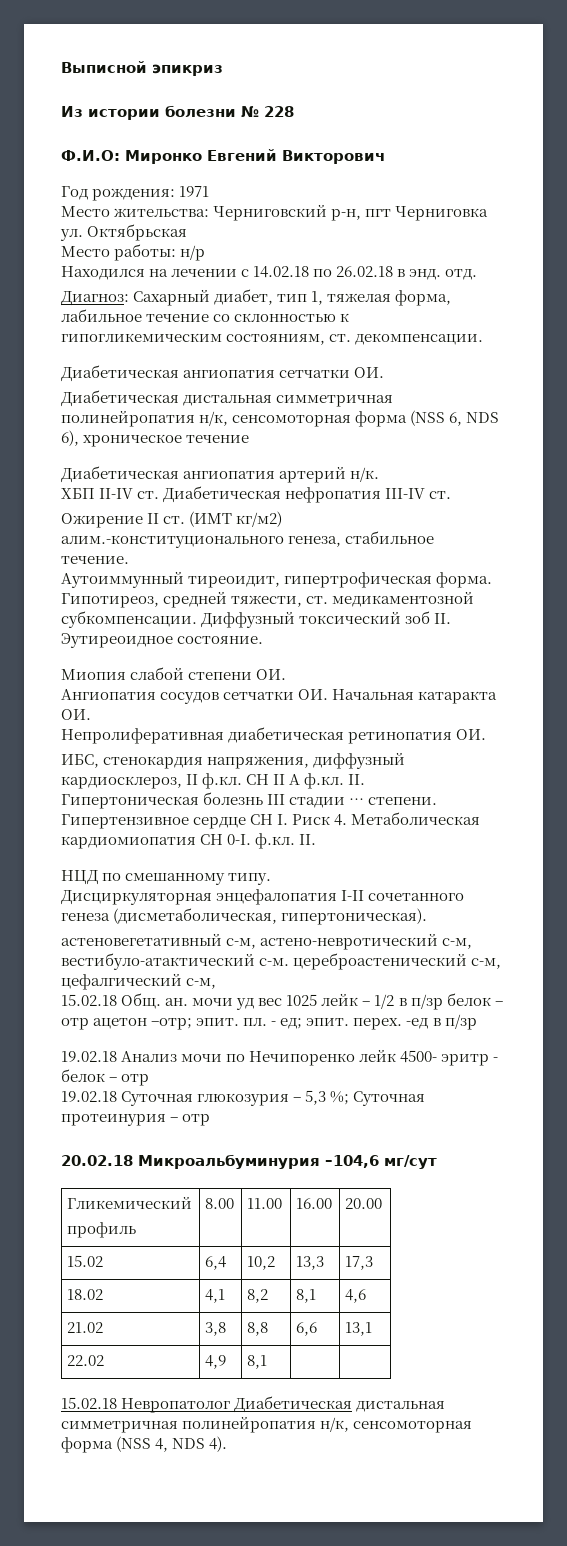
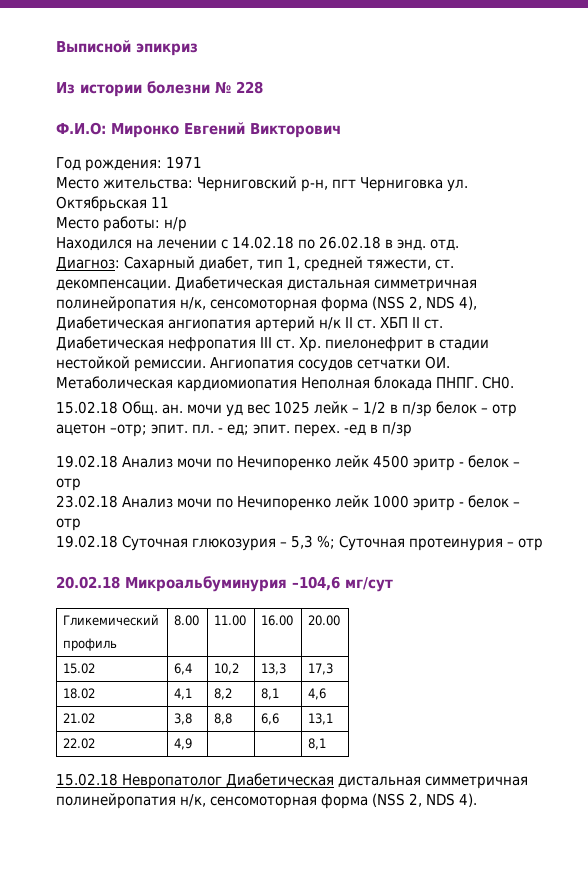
- Место жительства: Черниговский р-н, пгт Черниговка ул. Октябрьская
+ Место жительства: Черниговский р-н, пгт Черниговка ул. Октябрьская 11
- Диагноз: Сахарный диабет, тип 1, тяжелая форма, лабильное течение со склонностью к гипогликемическим состояниям, ст. декомпенсации.
- Диабетическая ангиопатия сетчатки ОИ.
- Диабетическая дистальная симметричная полинейропатия н/к, сенсомоторная форма (NSS 6, NDS 6), хроническое течение
- Диабетическая ангиопатия артерий н/к.
- ХБП II-IV ст. Диабетическая нефропатия III-IV ст.
- Ожирение II ст. (ИМТ кг/м2) алим.-конституционального генеза, стабильное течение.
- Аутоиммунный тиреоидит, гипертрофическая форма. Гипотиреоз, средней тяжести, ст. медикаментозной субкомпенсации. Диффузный токсический зоб II. Эутиреоидное состояние.
- Миопия слабой степени ОИ.
- Ангиопатия сосудов сетчатки ОИ. Начальная катаракта ОИ.
- Непролиферативная диабетическая ретинопатия ОИ.
- ИБС, стенокардия напряжения, диффузный кардиосклероз, II ф.кл. СН II А ф.кл. II. Гипертоническая болезнь III стадии … степени. Гипертензивное сердце СН I. Риск 4. Метаболическая кардиомиопатия СН 0-I. ф.кл. II.
- НЦД по смешанному типу.
- Дисциркуляторная энцефалопатия I-II сочетанного генеза (дисметаболическая, гипертоническая).
- астеновегетативный с-м, астено-невротический с-м, вестибуло-атактический с-м. цереброастенический с-м, цефалгический с-м,
+ Диагноз: Сахарный диабет, тип 1, средней тяжести, ст. декомпенсации. Диабетическая дистальная симметричная полинейропатия н/к, сенсомоторная форма (NSS 2, NDS 4), Диабетическая ангиопатия артерий н/к II ст. ХБП II ст. Диабетическая нефропатия III ст. Хр. пиелонефрит в стадии нестойкой ремиссии. Ангиопатия сосудов сетчатки ОИ. Метаболическая кардиомиопатия Неполная блокада ПНПГ. СН0.
- 19.02.18 Анализ мочи по Нечипоренко лейк 4500- эритр - белок – отр
+ 19.02.18 Анализ мочи по Нечипоренко лейк 4500 эритр - белок – отр
+ 23.02.18 Анализ мочи по Нечипоренко лейк 1000 эритр - белок – отр
- 22.02 | 4,9 | 8,1 | |
+ 22.02 | 4,9 | | | 8,1
- 15.02.18 Невропатолог Диабетическая дистальная симметричная полинейропатия н/к, сенсомоторная форма (NSS 4, NDS 4).
+ 15.02.18 Невропатолог Диабетическая дистальная симметричная полинейропатия н/к, сенсомоторная форма (NSS 2, NDS 4).

